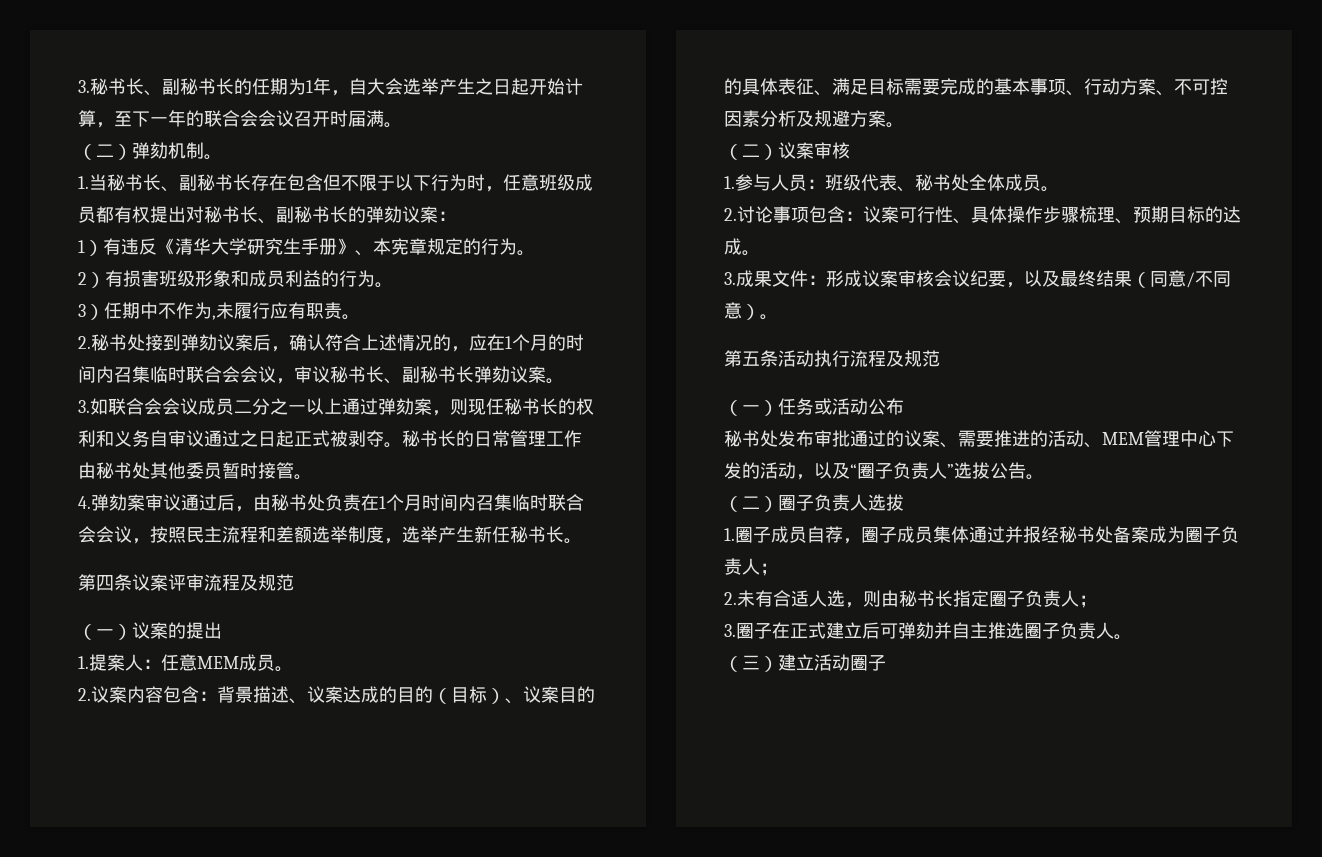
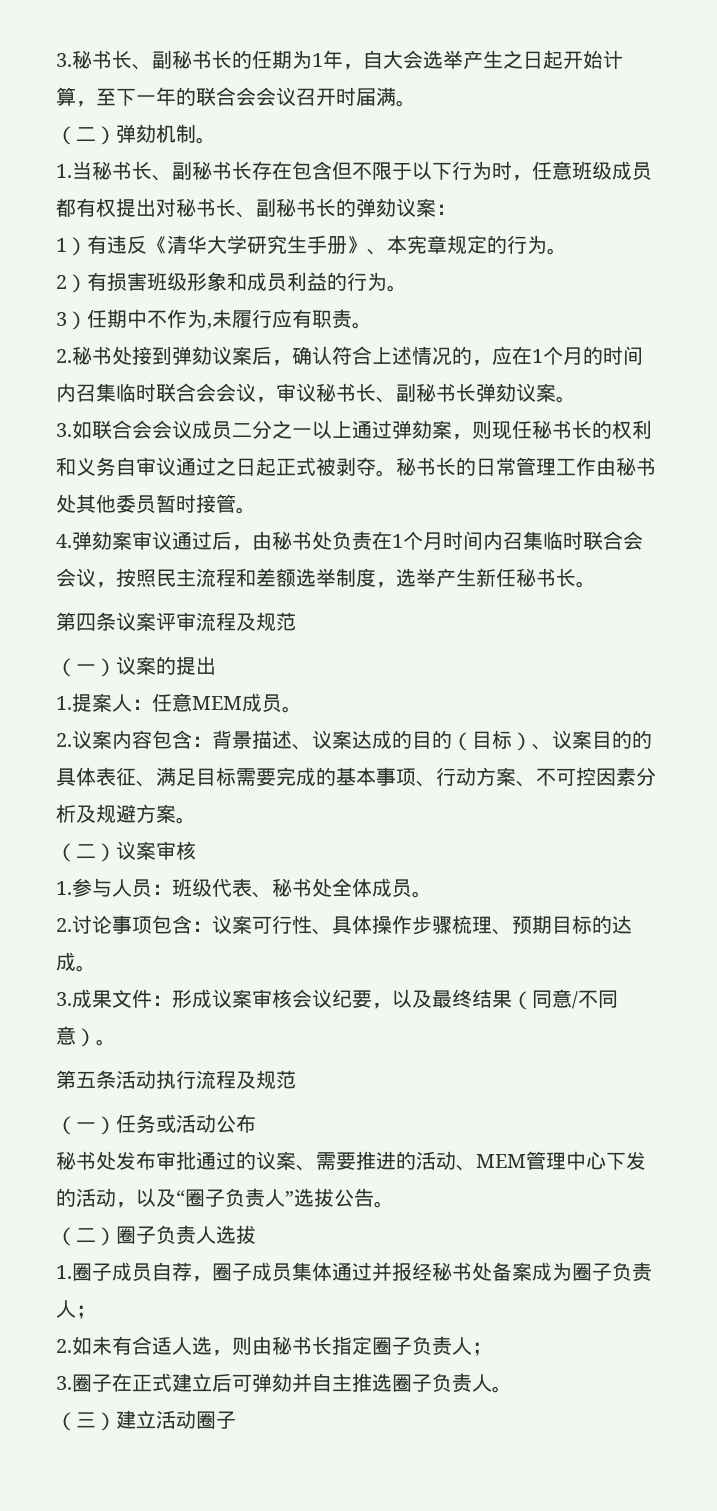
- 2.未有合适人选，则由秘书长指定圈子负责人；
+ 2.如未有合适人选，则由秘书长指定圈子负责人；

